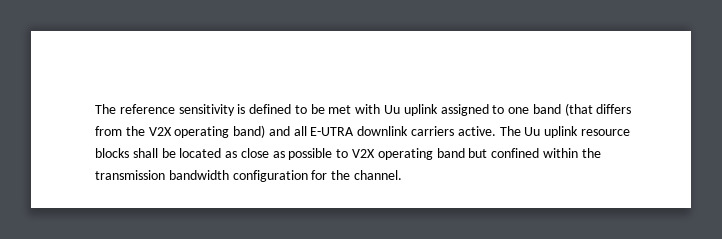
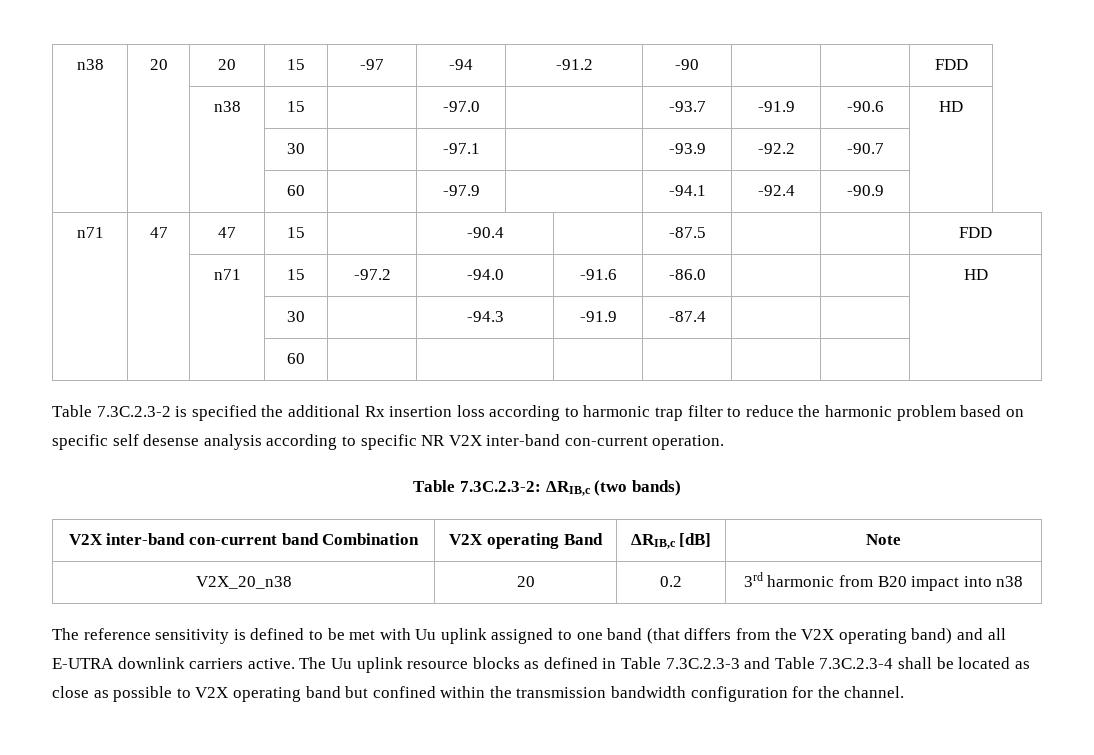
+ n38 | 20 | 20 | 15 | -97 | -94 | -91.2 | -90 | | | FDD
+ | | n38 | 15 | | -97.0 | | -93.7 | -91.9 | -90.6 | HD
+ | | | 30 | | -97.1 | | -93.9 | -92.2 | -90.7 |
+ | | | 60 | | -97.9 | | -94.1 | -92.4 | -90.9 |
+ n71 | 47 | 47 | 15 | | -90.4 | | -87.5 | | | FDD
+ | | n71 | 15 | -97.2 | -94.0 | -91.6 | -86.0 | | | HD
+ | | | 30 | | -94.3 | -91.9 | -87.4 | | |
+ | | | 60 | | | | | | |
+ Table 7.3C.2.3-2 is specified the additional Rx insertion loss according to harmonic trap filter to reduce the harmonic problem based on specific self desense analysis according to specific NR V2X inter-band con-current operation.
+ Table 7.3C.2.3-2: ΔRIB,c (two bands)
+ V2X inter-band con-current band Combination | V2X operating Band | ΔRIB,c [dB] | Note
+ V2X_20_n38 | 20 | 0.2 | 3rd harmonic from B20 impact into n38
- The Uu uplink resource blocks shall be located as close as possible to V2X operating band but confined within the transmission bandwidth configuration for the channel.
+ The Uu uplink resource blocks as defined in Table 7.3C.2.3-3 and Table 7.3C.2.3-4 shall be located as close as possible to V2X operating band but confined within the transmission bandwidth configuration for the channel.

